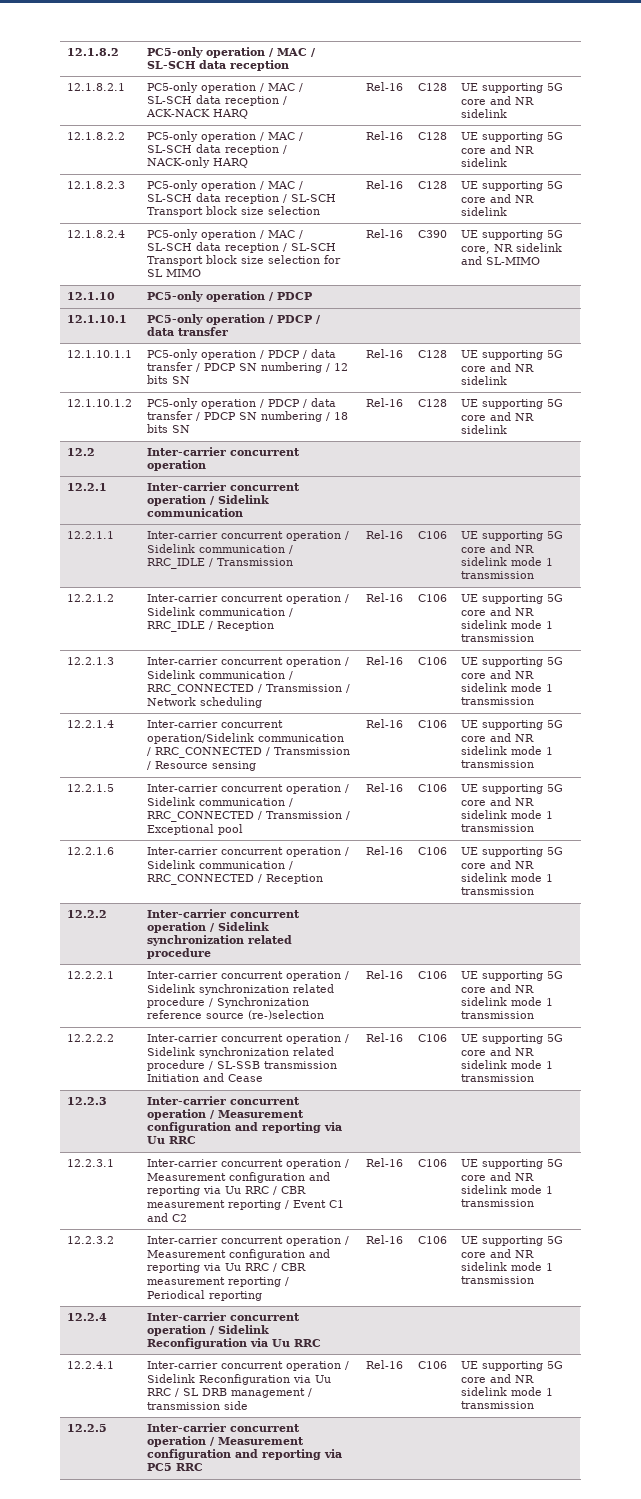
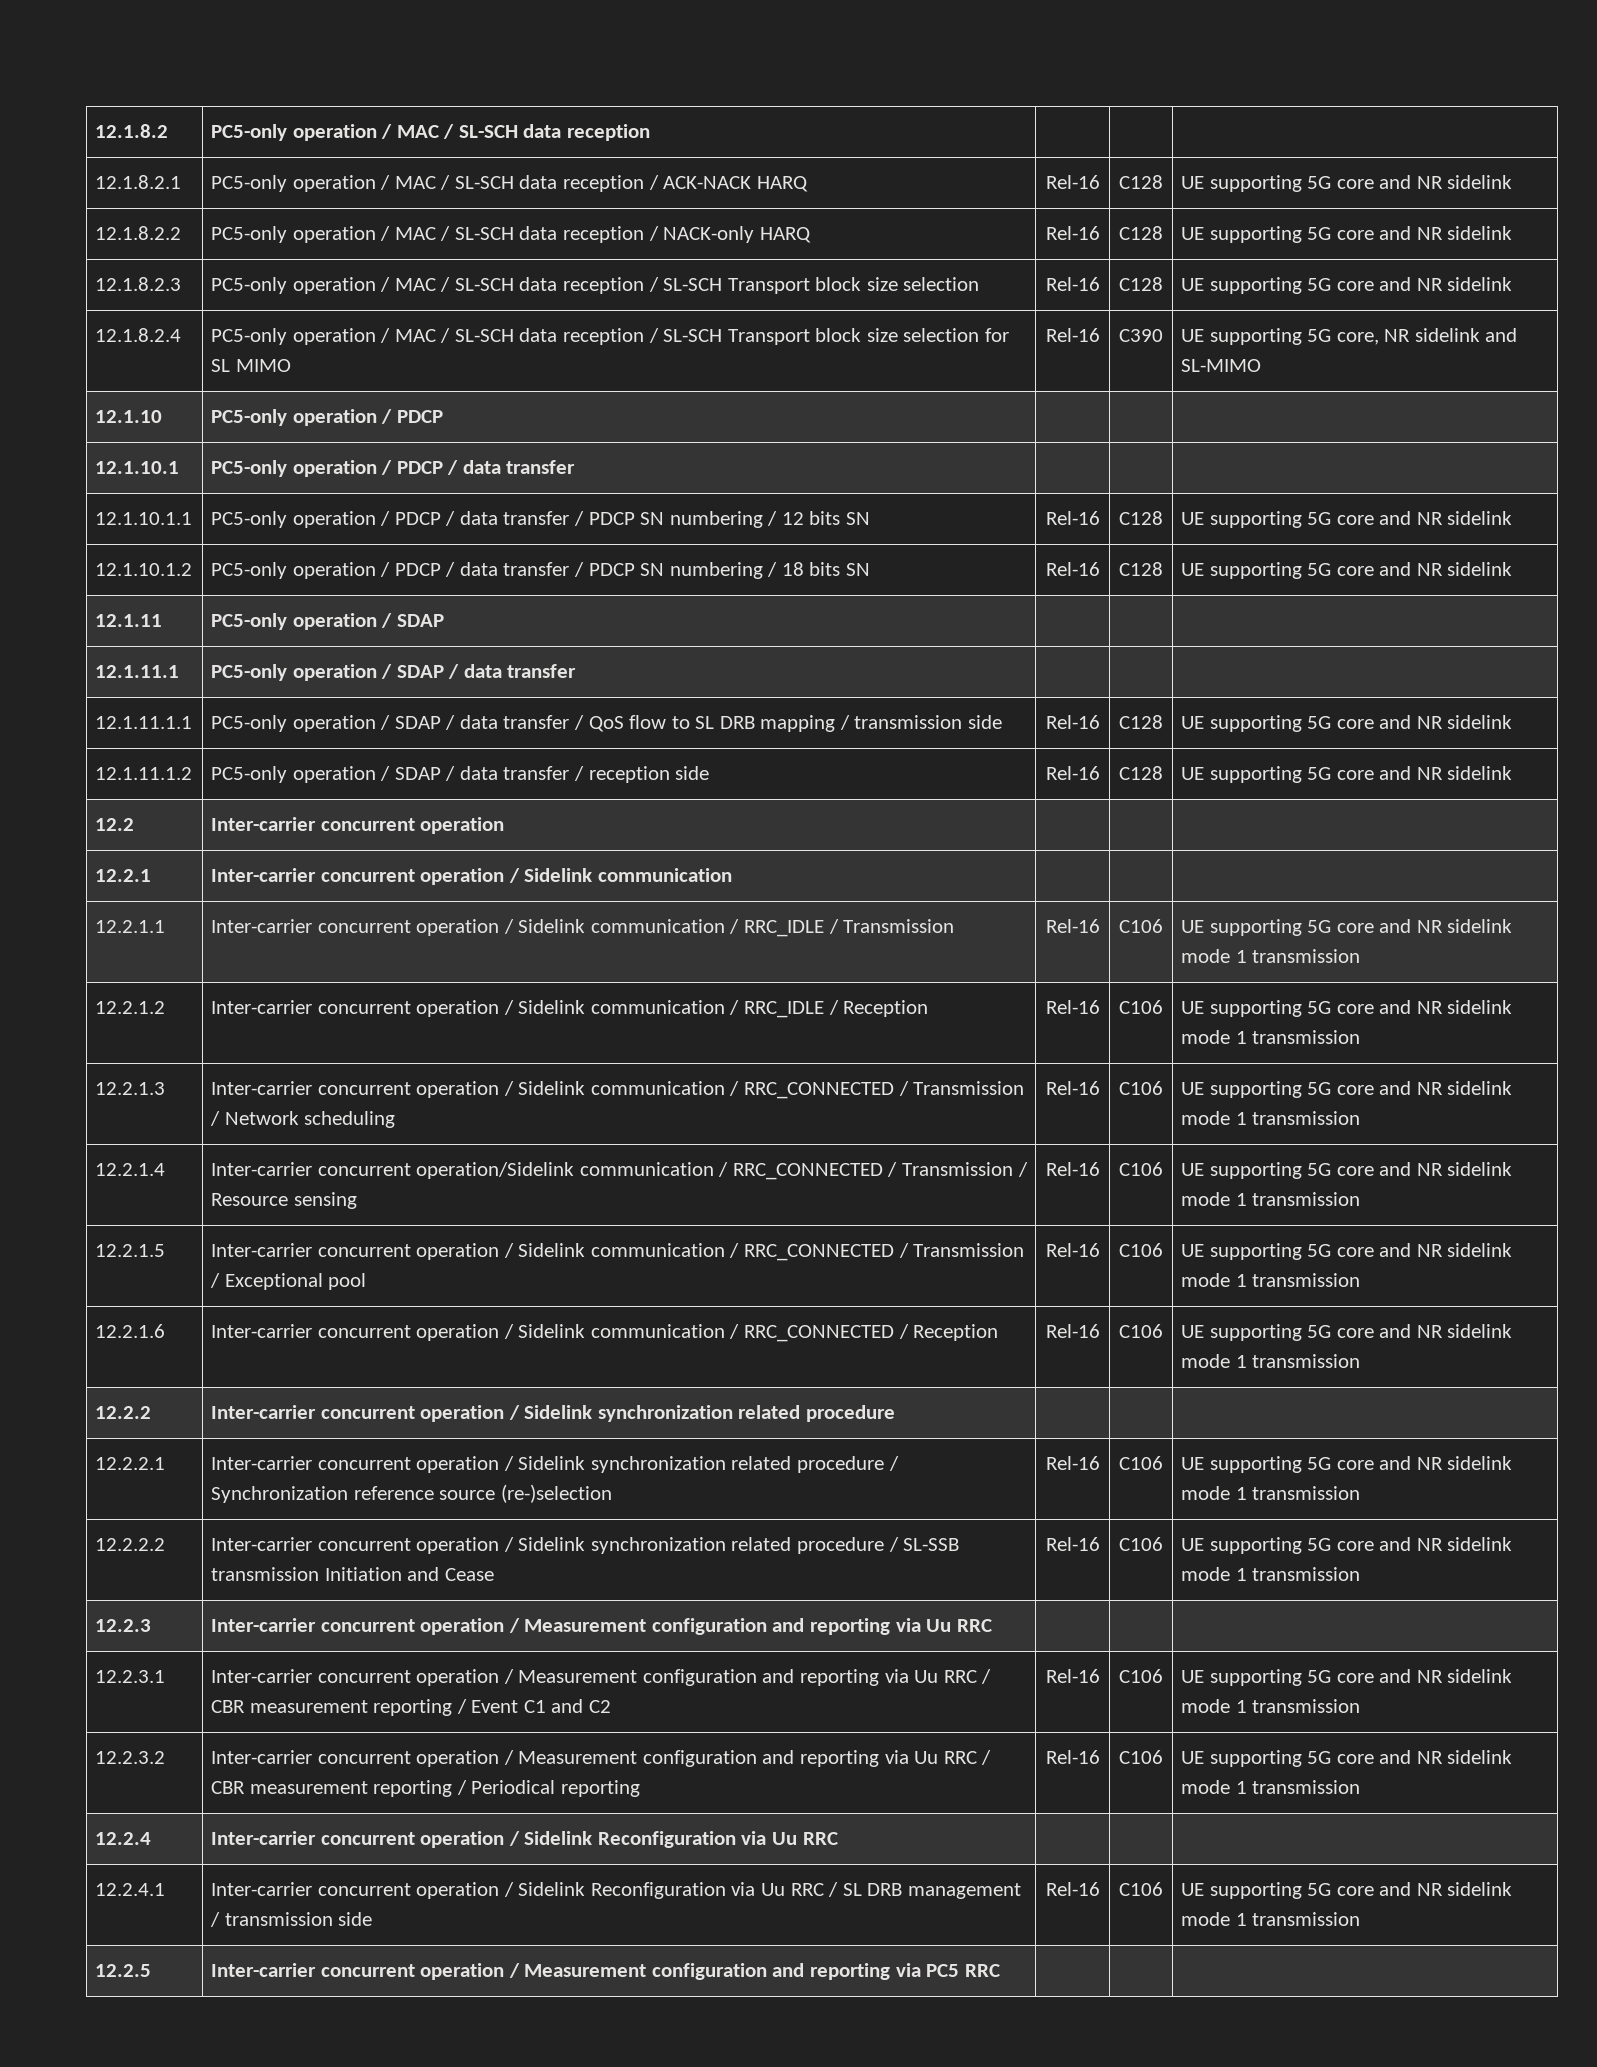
+ 12.1.11 | PC5-only operation / SDAP | | |
+ 12.1.11.1 | PC5-only operation / SDAP / data transfer | | |
+ 12.1.11.1.1 | PC5-only operation / SDAP / data transfer / QoS flow to SL DRB mapping / transmission side | Rel-16 | C128 | UE supporting 5G core and NR sidelink
+ 12.1.11.1.2 | PC5-only operation / SDAP / data transfer / reception side | Rel-16 | C128 | UE supporting 5G core and NR sidelink

